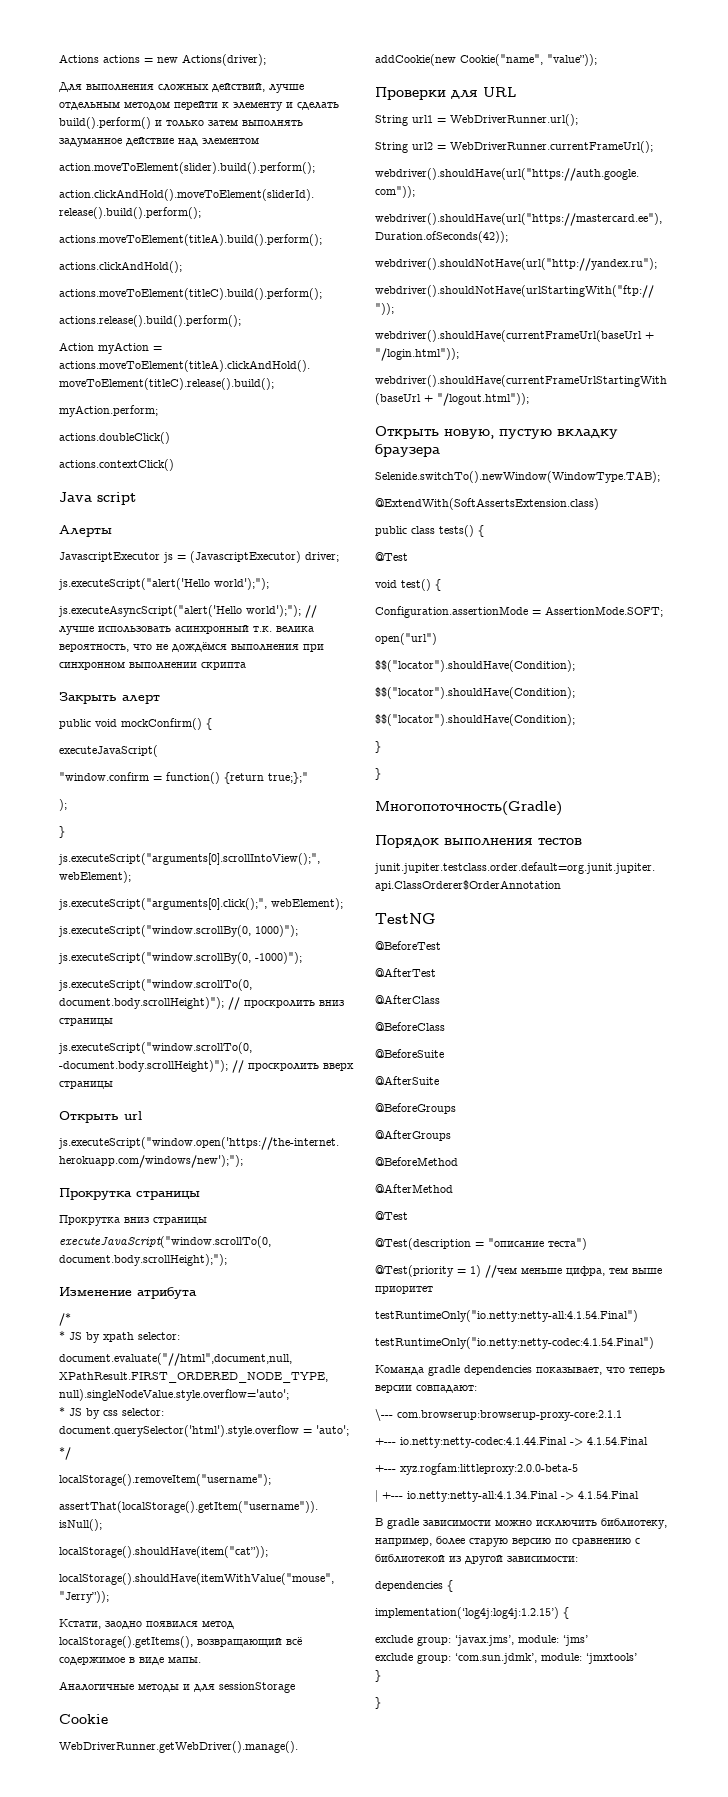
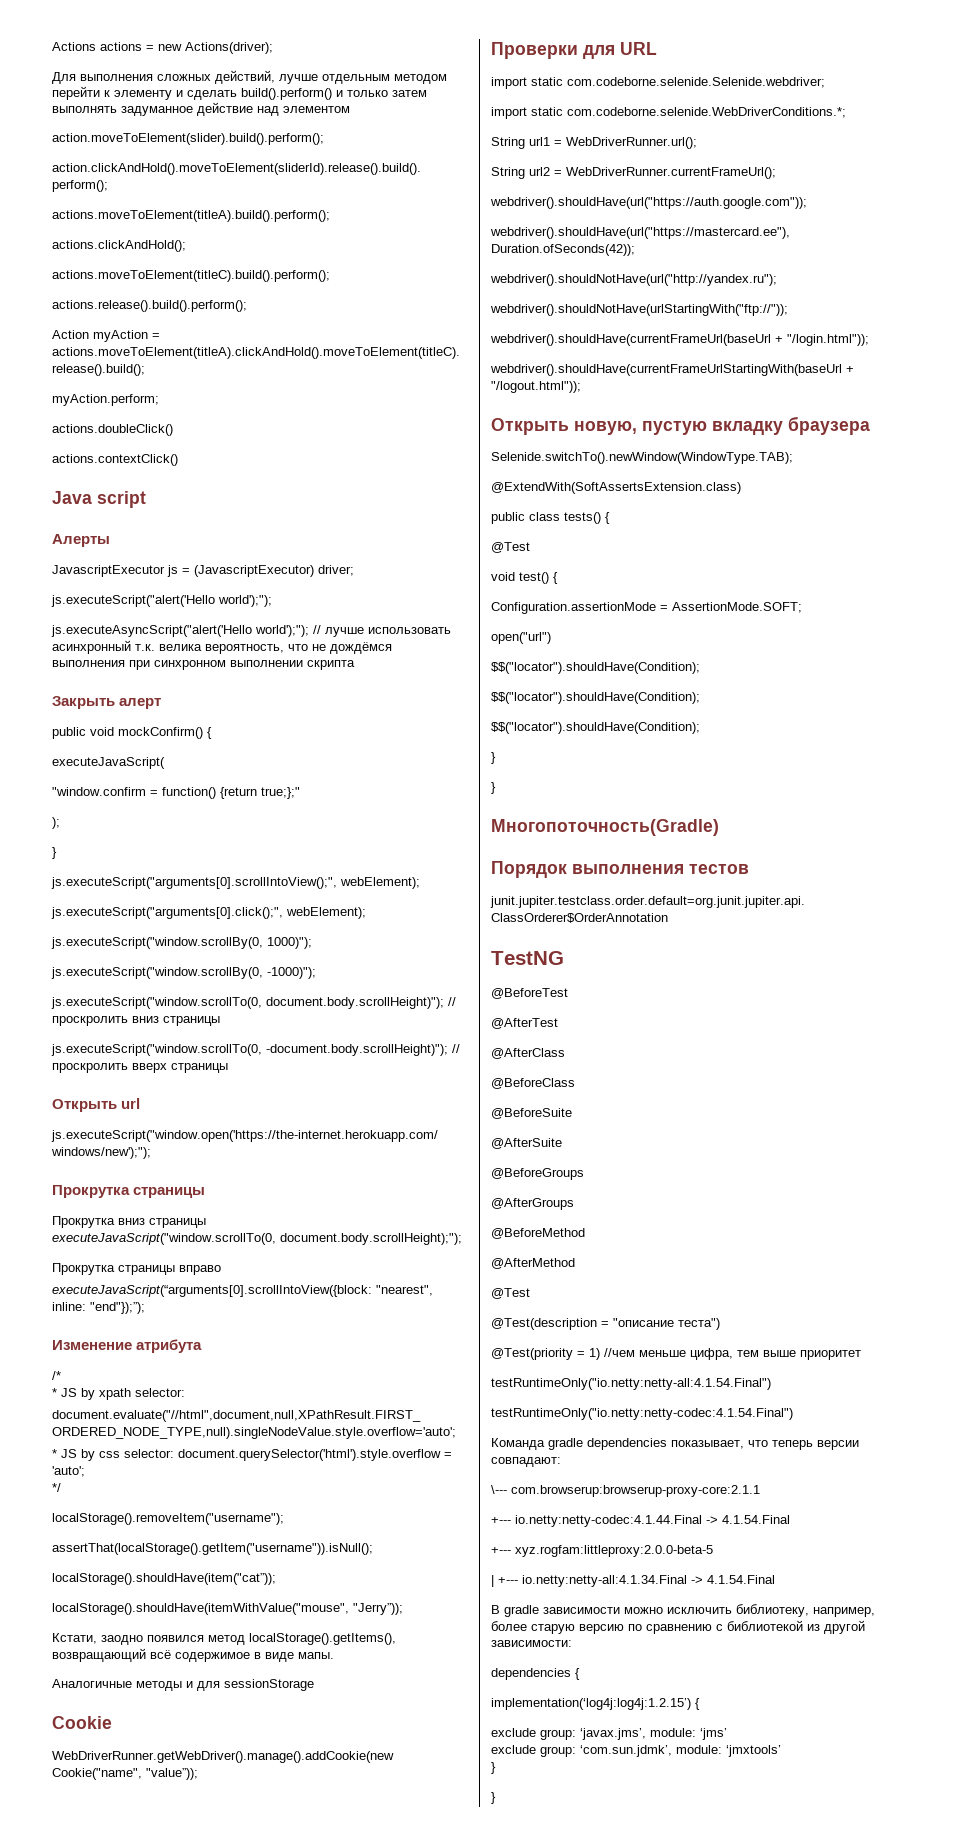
+ Прокрутка страницы вправо
+ executeJavaScript(“arguments[0].scrollIntoView({block: "nearest", inline: "end"});”);
+ import static com.codeborne.selenide.Selenide.webdriver;
+ import static com.codeborne.selenide.WebDriverConditions.*;

